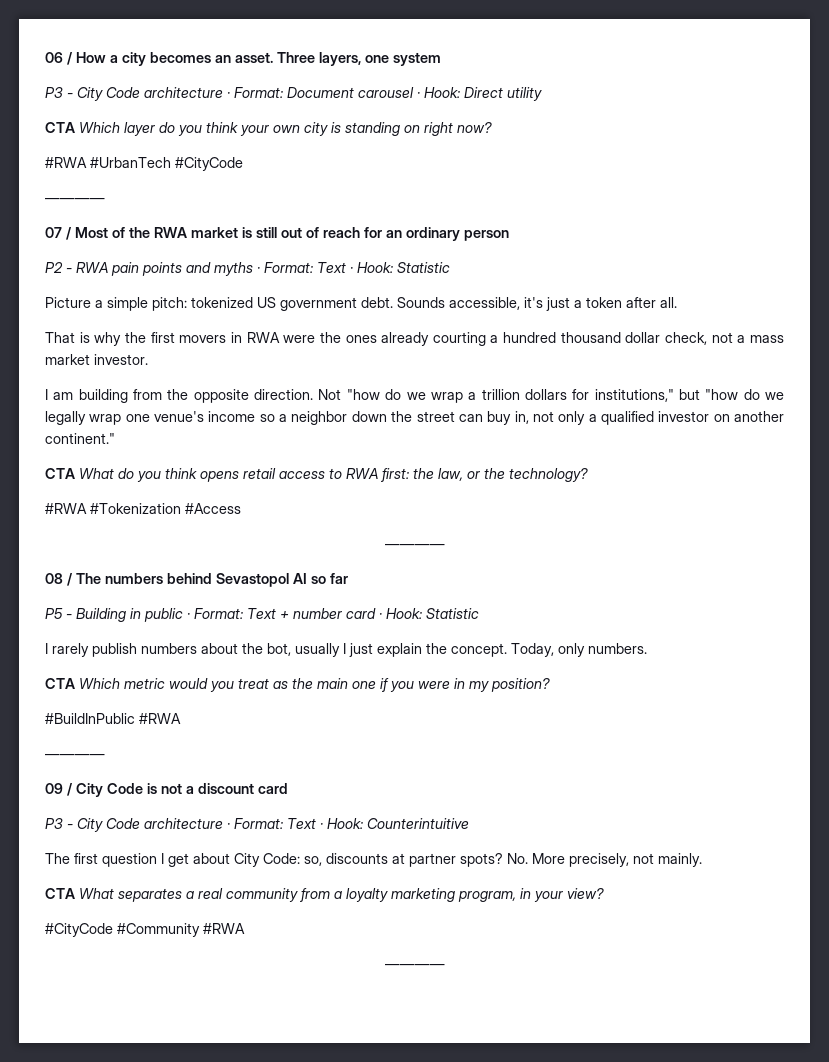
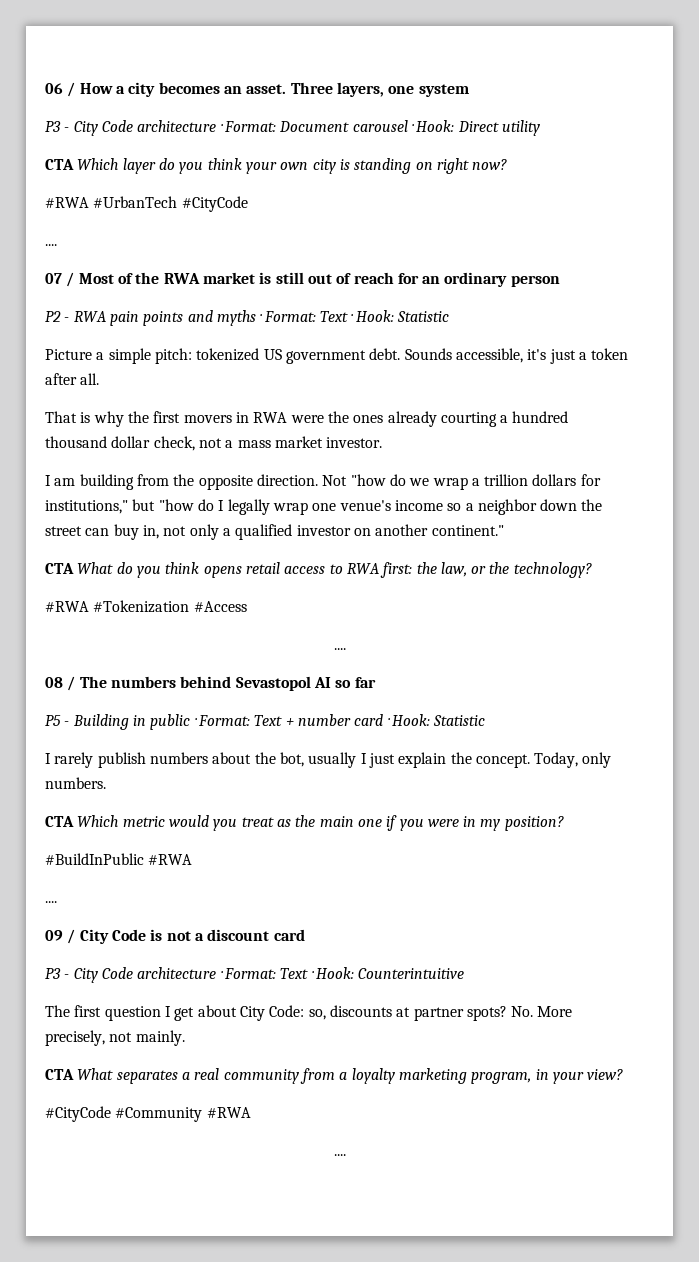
  #RWA #UrbanTech #CityCode
- ————
+ ....
- Not "how do we wrap a trillion dollars for institutions," but "how do we legally wrap one venue's income so a neighbor down the street can buy in, not only a qualified investor on another continent."
+ Not "how do we wrap a trillion dollars for institutions," but "how do I legally wrap one venue's income so a neighbor down the street can buy in, not only a qualified investor on another continent."
  #RWA #Tokenization #Access
- ————
+ ....
  #BuildInPublic #RWA
- ————
+ ....
  #CityCode #Community #RWA
- ————
+ ....

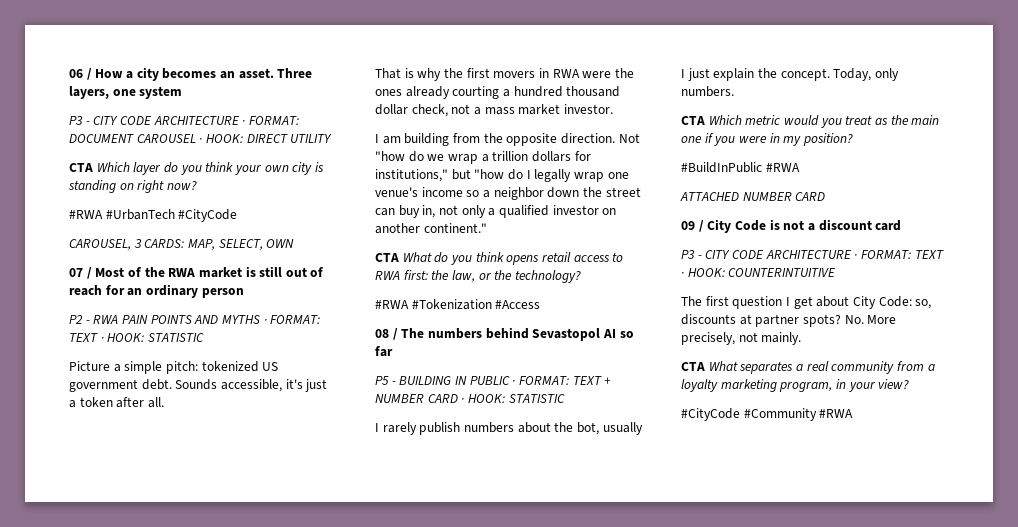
- P3 - City Code architecture · Format: Document carousel · Hook: Direct utility
+ P3 - CITY CODE ARCHITECTURE · FORMAT: DOCUMENT CAROUSEL · HOOK: DIRECT UTILITY
  #RWA #UrbanTech #CityCode
- ....
+ CAROUSEL, 3 CARDS: MAP, SELECT, OWN
- P2 - RWA pain points and myths · Format: Text · Hook: Statistic
+ P2 - RWA PAIN POINTS AND MYTHS · FORMAT: TEXT · HOOK: STATISTIC
  #RWA #Tokenization #Access
- ....
- P5 - Building in public · Format: Text + number card · Hook: Statistic
+ P5 - BUILDING IN PUBLIC · FORMAT: TEXT + NUMBER CARD · HOOK: STATISTIC
  #BuildInPublic #RWA
- ....
+ ATTACHED NUMBER CARD
- P3 - City Code architecture · Format: Text · Hook: Counterintuitive
+ P3 - CITY CODE ARCHITECTURE · FORMAT: TEXT · HOOK: COUNTERINTUITIVE
  #CityCode #Community #RWA
- ....

